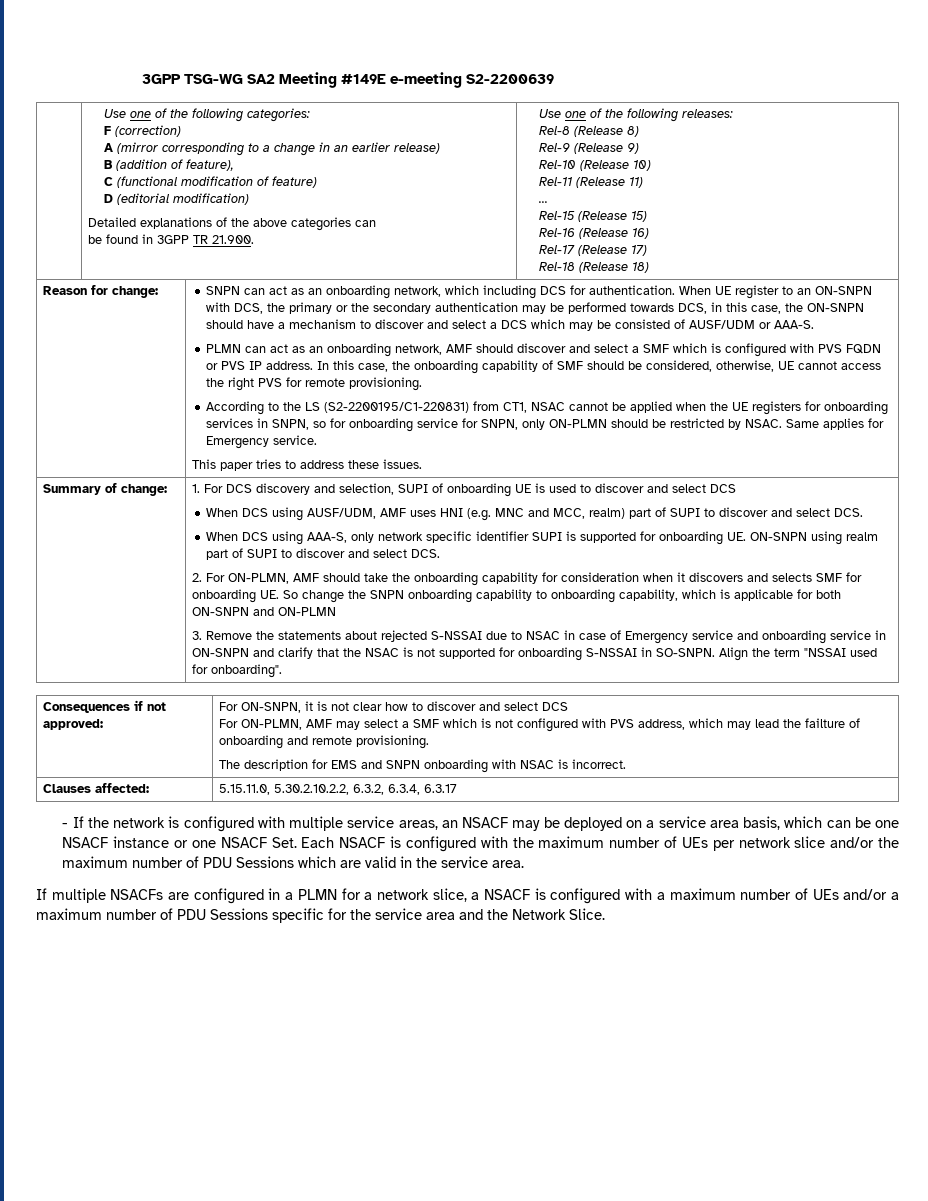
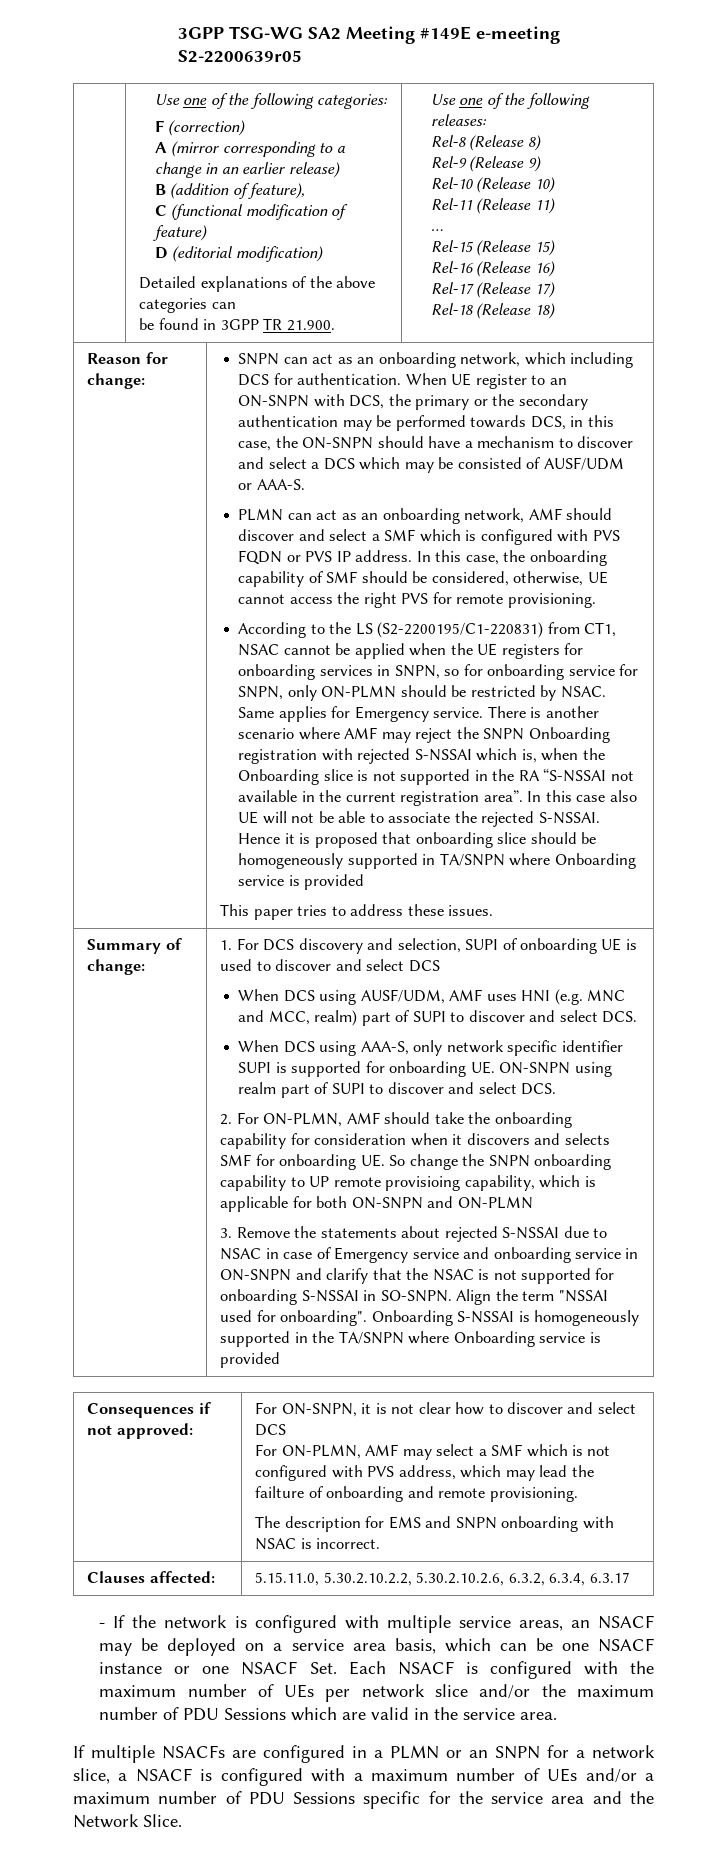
- 3GPP TSG-WG SA2 Meeting #149E e-meeting S2-2200639
+ 3GPP TSG-WG SA2 Meeting #149E e-meeting S2-2200639r05
+ There is another scenario where AMF may reject the SNPN Onboarding registration with rejected S-NSSAI which is, when the Onboarding slice is not supported in the RA “S-NSSAI not available in the current registration area”. In this case also UE will not be able to associate the rejected S-NSSAI. Hence it is proposed that onboarding slice should be homogeneously supported in TA/SNPN where Onboarding service is provided
- 2. For ON-PLMN, AMF should take the onboarding capability for consideration when it discovers and selects SMF for onboarding UE. So change the SNPN onboarding capability to onboarding capability, which is applicable for both ON-SNPN and ON-PLMN
+ 2. For ON-PLMN, AMF should take the onboarding capability for consideration when it discovers and selects SMF for onboarding UE. So change the SNPN onboarding capability to UP remote provisioing capability, which is applicable for both ON-SNPN and ON-PLMN
+ Onboarding S-NSSAI is homogeneously supported in the TA/SNPN where Onboarding service is provided
- Clauses affected: | 5.15.11.0, 5.30.2.10.2.2, 6.3.2, 6.3.4, 6.3.17
+ Clauses affected: | 5.15.11.0, 5.30.2.10.2.2, 5.30.2.10.2.6, 6.3.2, 6.3.4, 6.3.17
- If multiple NSACFs are configured in a PLMN for a network slice, a NSACF is configured with a maximum number of UEs and/or a maximum number of PDU Sessions specific for the service area and the Network Slice.
+ If multiple NSACFs are configured in a PLMN or an SNPN for a network slice, a NSACF is configured with a maximum number of UEs and/or a maximum number of PDU Sessions specific for the service area and the Network Slice.

